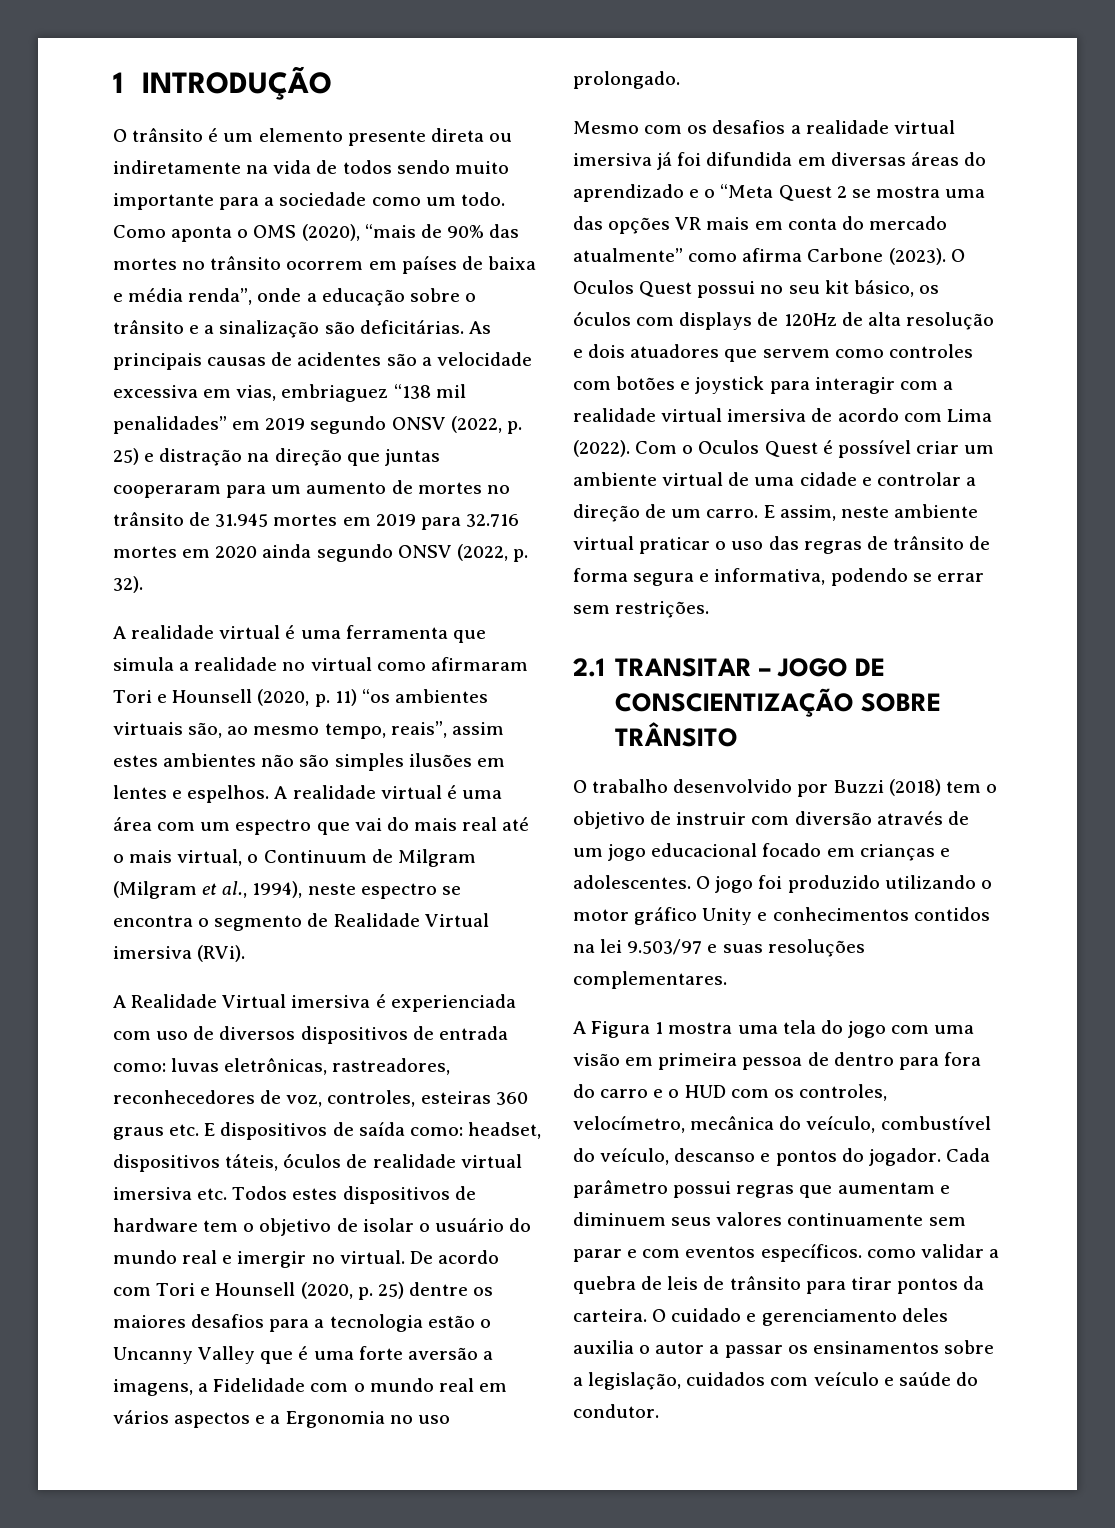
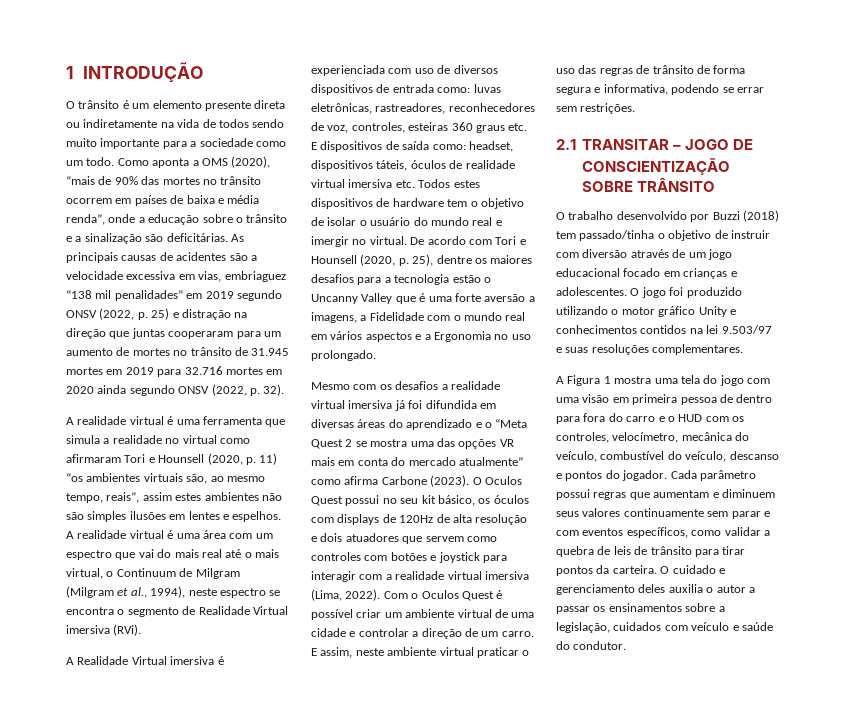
- Como aponta o OMS (2020), “mais de 90% das mortes no trânsito ocorrem em países de baixa e média renda”, onde a educação sobre o trânsito e a sinalização são deficitárias.
+ Como aponta a OMS (2020), “mais de 90% das mortes no trânsito ocorrem em países de baixa e média renda”, onde a educação sobre o trânsito e a sinalização são deficitárias.
- De acordo com Tori e Hounsell (2020, p. 25) dentre os maiores desafios para a tecnologia estão o Uncanny Valley que é uma forte aversão a imagens, a Fidelidade com o mundo real em vários aspectos e a Ergonomia no uso prolongado.
+ De acordo com Tori e Hounsell (2020, p. 25), dentre os maiores desafios para a tecnologia estão o Uncanny Valley que é uma forte aversão a imagens, a Fidelidade com o mundo real em vários aspectos e a Ergonomia no uso prolongado.
- O Oculos Quest possui no seu kit básico, os óculos com displays de 120Hz de alta resolução e dois atuadores que servem como controles com botões e joystick para interagir com a realidade virtual imersiva de acordo com Lima (2022).
+ O Oculos Quest possui no seu kit básico, os óculos com displays de 120Hz de alta resolução e dois atuadores que servem como controles com botões e joystick para interagir com a realidade virtual imersiva (Lima, 2022).
- O trabalho desenvolvido por Buzzi (2018) tem o objetivo de instruir com diversão através de um jogo educacional focado em crianças e adolescentes.
+ O trabalho desenvolvido por Buzzi (2018) tem passado/tinha o objetivo de instruir com diversão através de um jogo educacional focado em crianças e adolescentes.
- Cada parâmetro possui regras que aumentam e diminuem seus valores continuamente sem parar e com eventos específicos. como validar a quebra de leis de trânsito para tirar pontos da carteira.
+ Cada parâmetro possui regras que aumentam e diminuem seus valores continuamente sem parar e com eventos específicos, como validar a quebra de leis de trânsito para tirar pontos da carteira.

